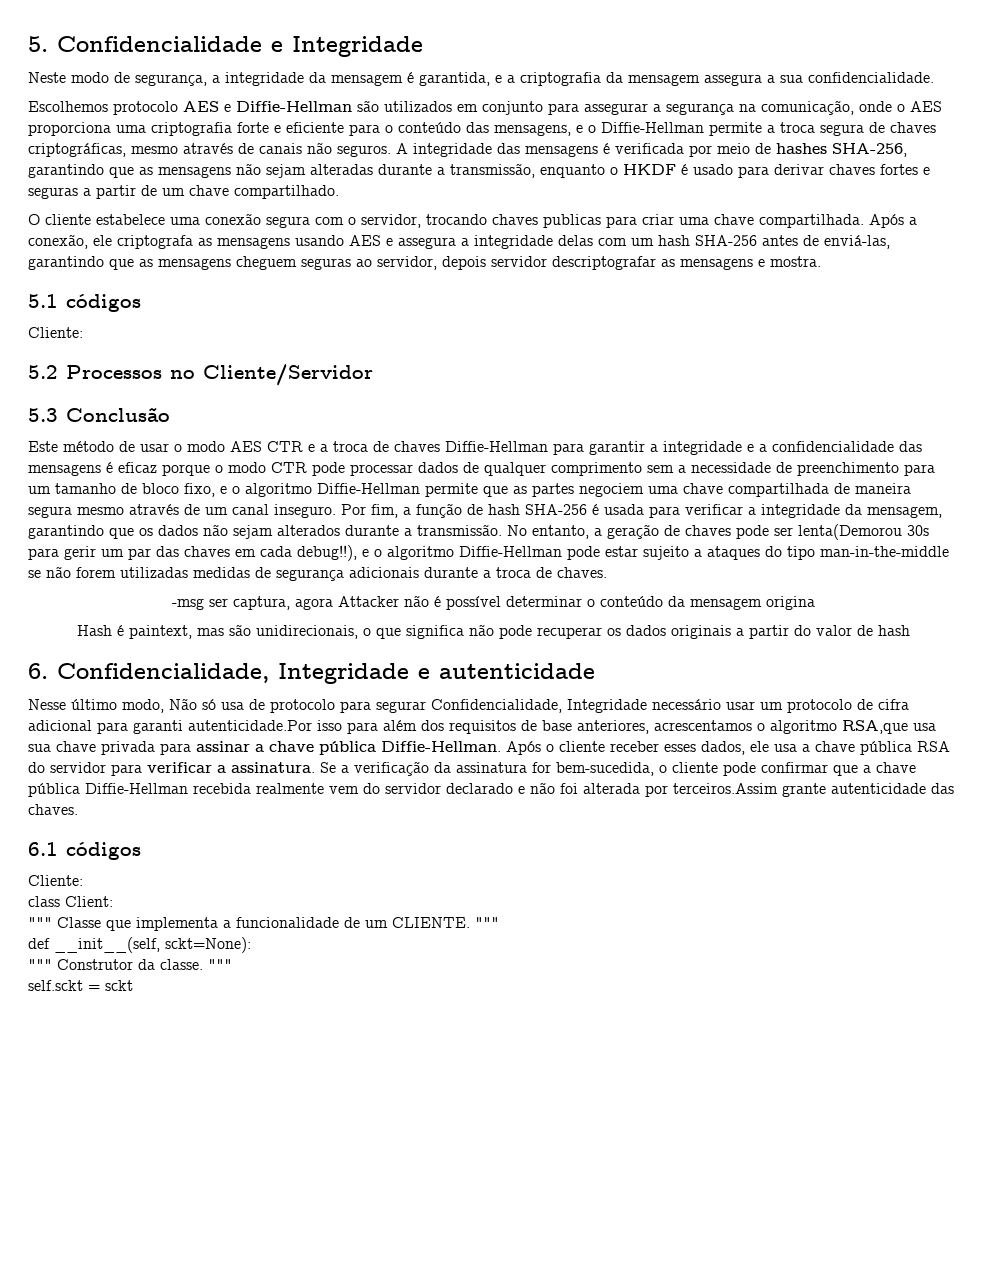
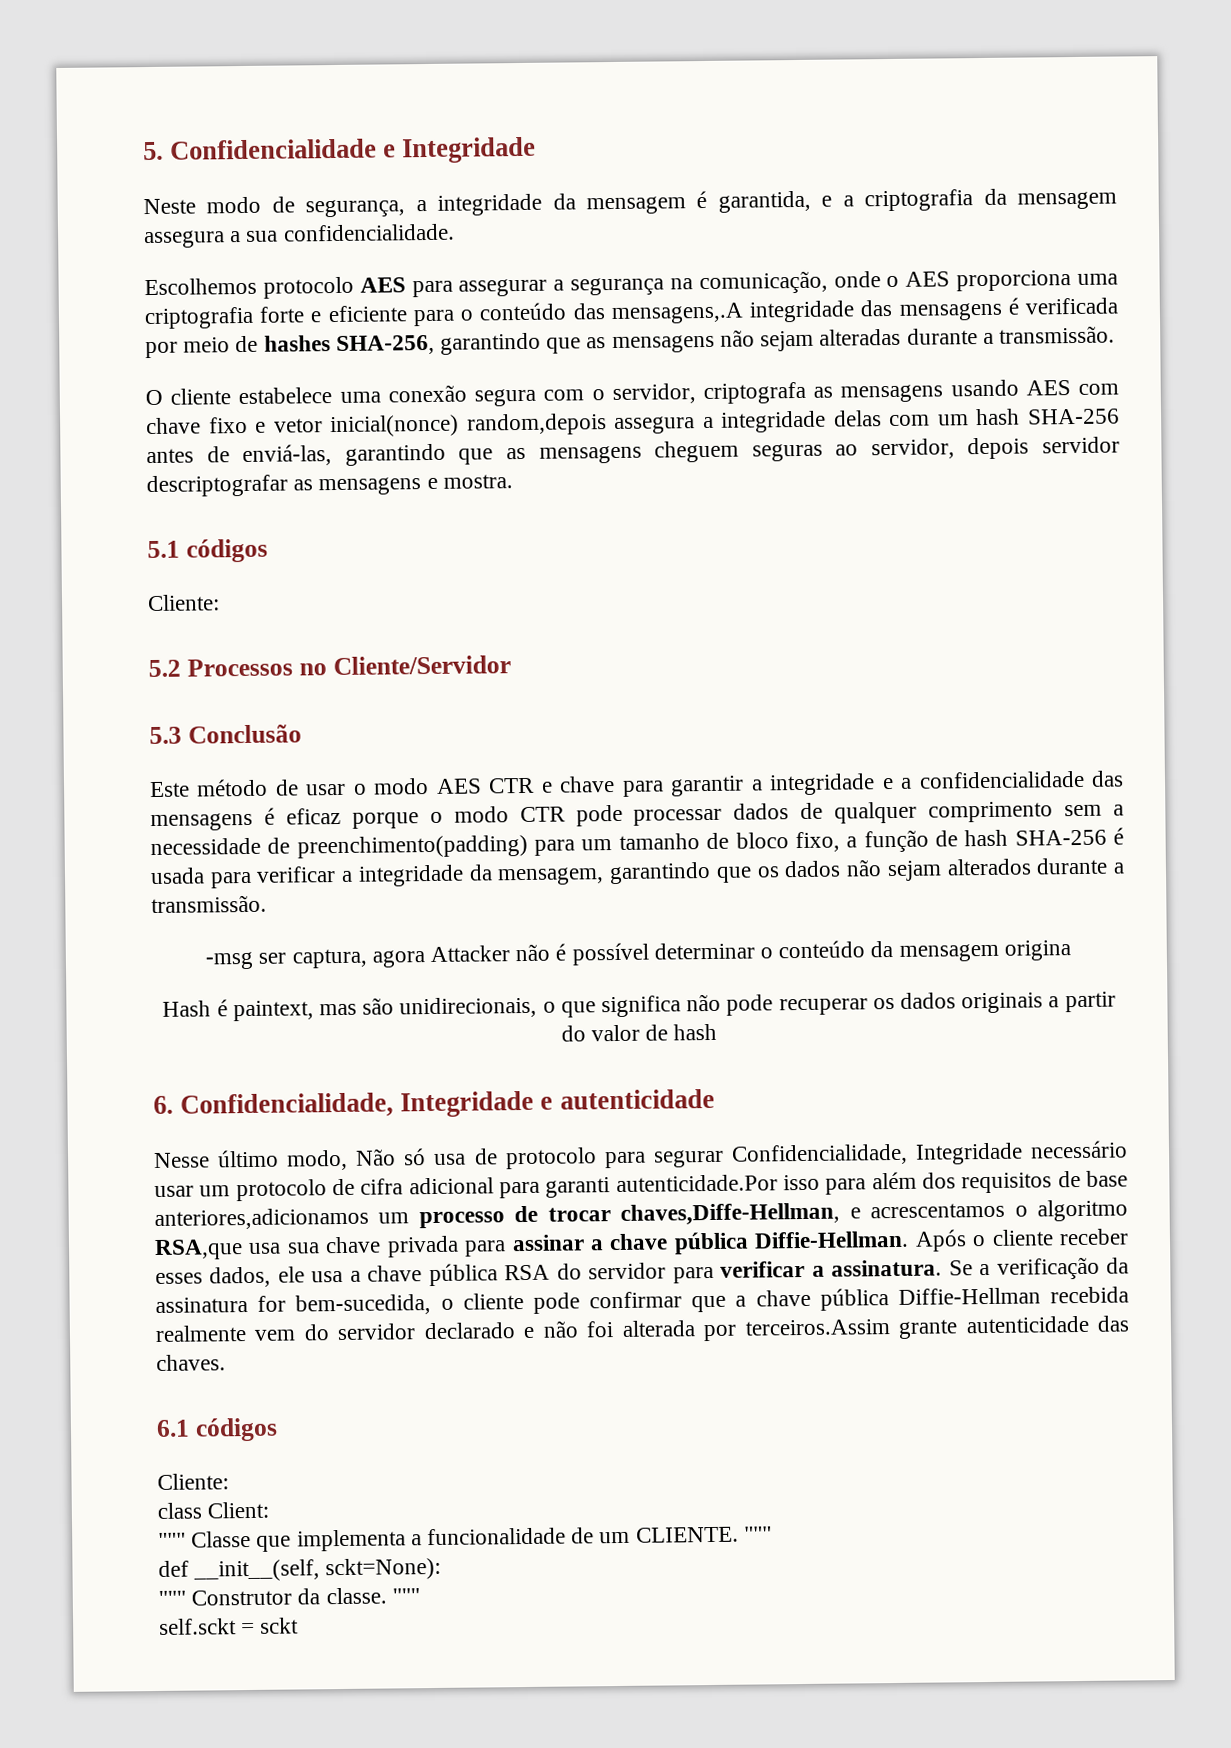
- Escolhemos protocolo AES e Diffie-Hellman são utilizados em conjunto para assegurar a segurança na comunicação, onde o AES proporciona uma criptografia forte e eficiente para o conteúdo das mensagens, e o Diffie-Hellman permite a troca segura de chaves criptográficas, mesmo através de canais não seguros. A integridade das mensagens é verificada por meio de hashes SHA-256, garantindo que as mensagens não sejam alteradas durante a transmissão, enquanto o HKDF é usado para derivar chaves fortes e seguras a partir de um chave compartilhado.
+ Escolhemos protocolo AES para assegurar a segurança na comunicação, onde o AES proporciona uma criptografia forte e eficiente para o conteúdo das mensagens,.A integridade das mensagens é verificada por meio de hashes SHA-256, garantindo que as mensagens não sejam alteradas durante a transmissão.
- O cliente estabelece uma conexão segura com o servidor, trocando chaves publicas para criar uma chave compartilhada. Após a conexão, ele criptografa as mensagens usando AES e assegura a integridade delas com um hash SHA-256 antes de enviá-las, garantindo que as mensagens cheguem seguras ao servidor, depois servidor descriptografar as mensagens e mostra.
+ O cliente estabelece uma conexão segura com o servidor, criptografa as mensagens usando AES com chave fixo e vetor inicial(nonce) random,depois assegura a integridade delas com um hash SHA-256 antes de enviá-las, garantindo que as mensagens cheguem seguras ao servidor, depois servidor descriptografar as mensagens e mostra.
- Este método de usar o modo AES CTR e a troca de chaves Diffie-Hellman para garantir a integridade e a confidencialidade das mensagens é eficaz porque o modo CTR pode processar dados de qualquer comprimento sem a necessidade de preenchimento para um tamanho de bloco fixo, e o algoritmo Diffie-Hellman permite que as partes negociem uma chave compartilhada de maneira segura mesmo através de um canal inseguro. Por fim, a função de hash SHA-256 é usada para verificar a integridade da mensagem, garantindo que os dados não sejam alterados durante a transmissão. No entanto, a geração de chaves pode ser lenta(Demorou 30s para gerir um par das chaves em cada debug!!), e o algoritmo Diffie-Hellman pode estar sujeito a ataques do tipo man-in-the-middle se não forem utilizadas medidas de segurança adicionais durante a troca de chaves.
+ Este método de usar o modo AES CTR e chave para garantir a integridade e a confidencialidade das mensagens é eficaz porque o modo CTR pode processar dados de qualquer comprimento sem a necessidade de preenchimento(padding) para um tamanho de bloco fixo, a função de hash SHA-256 é usada para verificar a integridade da mensagem, garantindo que os dados não sejam alterados durante a transmissão.
- Nesse último modo, Não só usa de protocolo para segurar Confidencialidade, Integridade necessário usar um protocolo de cifra adicional para garanti autenticidade.Por isso para além dos requisitos de base anteriores, acrescentamos o algoritmo RSA,que usa sua chave privada para assinar a chave pública Diffie-Hellman.
+ Nesse último modo, Não só usa de protocolo para segurar Confidencialidade, Integridade necessário usar um protocolo de cifra adicional para garanti autenticidade.Por isso para além dos requisitos de base anteriores,adicionamos um processo de trocar chaves,Diffe-Hellman, e acrescentamos o algoritmo RSA,que usa sua chave privada para assinar a chave pública Diffie-Hellman.

